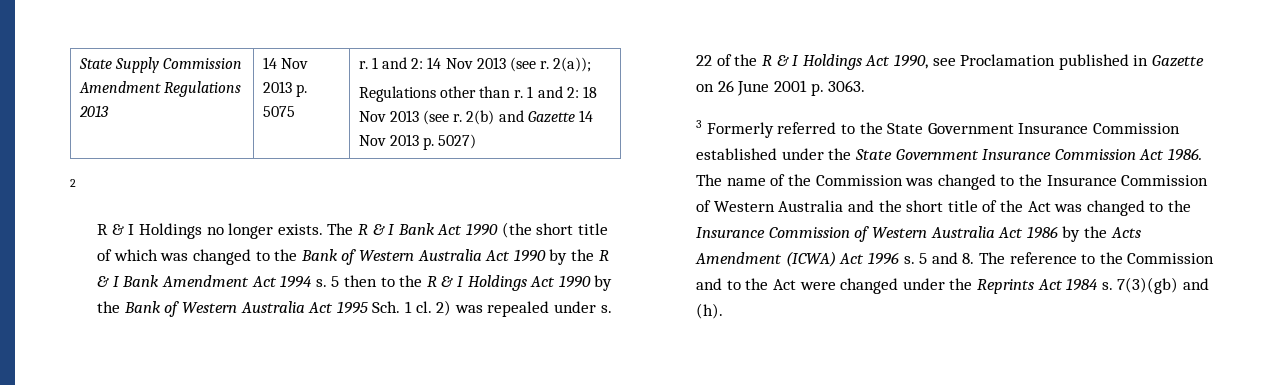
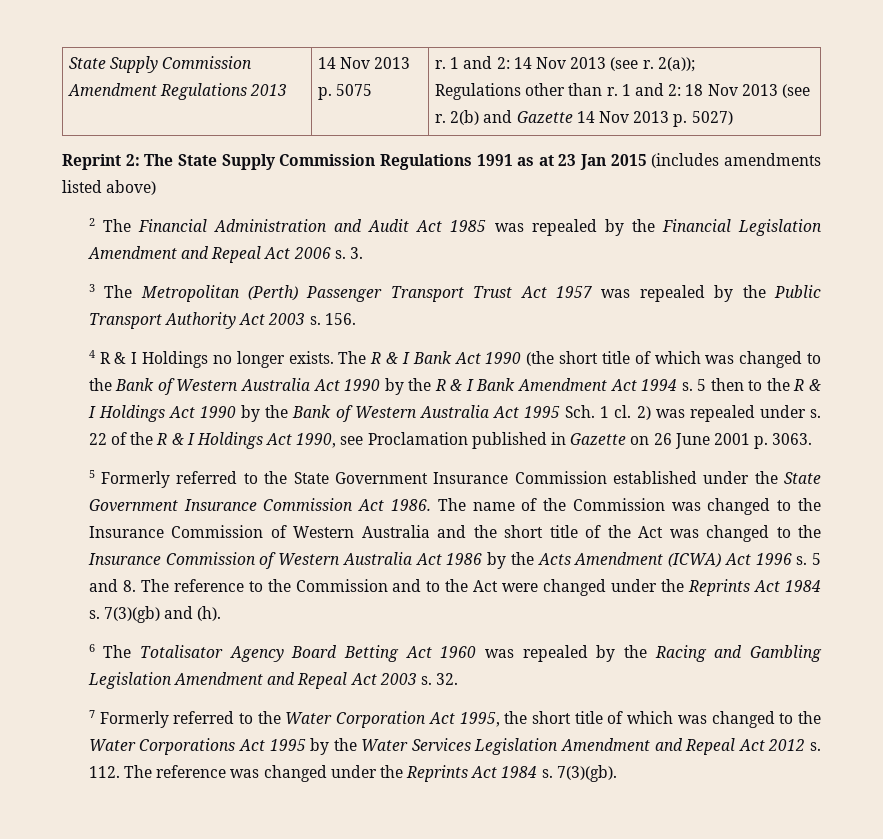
- 2
- R & I Holdings no longer exists.
+ Reprint 2: The State Supply Commission Regulations 1991 as at 23 Jan 2015 (includes amendments listed above)
+ 2 The Financial Administration and Audit Act 1985 was repealed by the Financial Legislation Amendment and Repeal Act 2006 s. 3.
+ 3 The Metropolitan (Perth) Passenger Transport Trust Act 1957 was repealed by the Public Transport Authority Act 2003 s. 156.
+ 4 R & I Holdings no longer exists.
- 3 Formerly referred to the State Government Insurance Commission established under the State Government Insurance Commission Act 1986.
+ 5 Formerly referred to the State Government Insurance Commission established under the State Government Insurance Commission Act 1986.
+ 6 The Totalisator Agency Board Betting Act 1960 was repealed by the Racing and Gambling Legislation Amendment and Repeal Act 2003 s. 32.
+ 7 Formerly referred to the Water Corporation Act 1995, the short title of which was changed to the Water Corporations Act 1995 by the Water Services Legislation Amendment and Repeal Act 2012 s. 112. The reference was changed under the Reprints Act 1984 s. 7(3)(gb).

